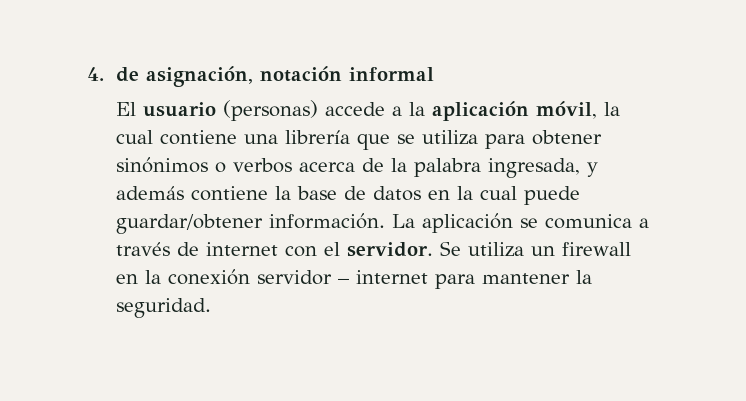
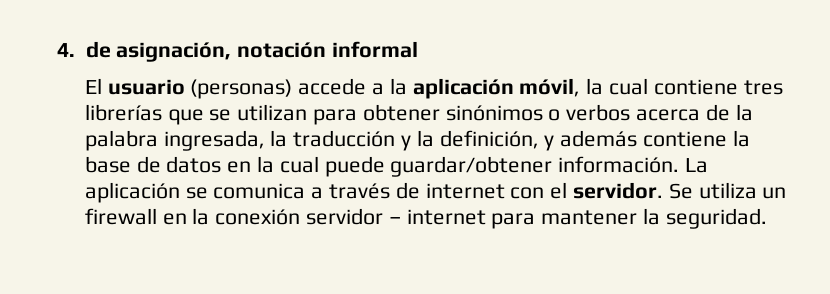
- El usuario (personas) accede a la aplicación móvil, la cual contiene una librería que se utiliza para obtener sinónimos o verbos acerca de la palabra ingresada, y además contiene la base de datos en la cual puede guardar/obtener información.
+ El usuario (personas) accede a la aplicación móvil, la cual contiene tres librerías que se utilizan para obtener sinónimos o verbos acerca de la palabra ingresada, la traducción y la definición, y además contiene la base de datos en la cual puede guardar/obtener información.

